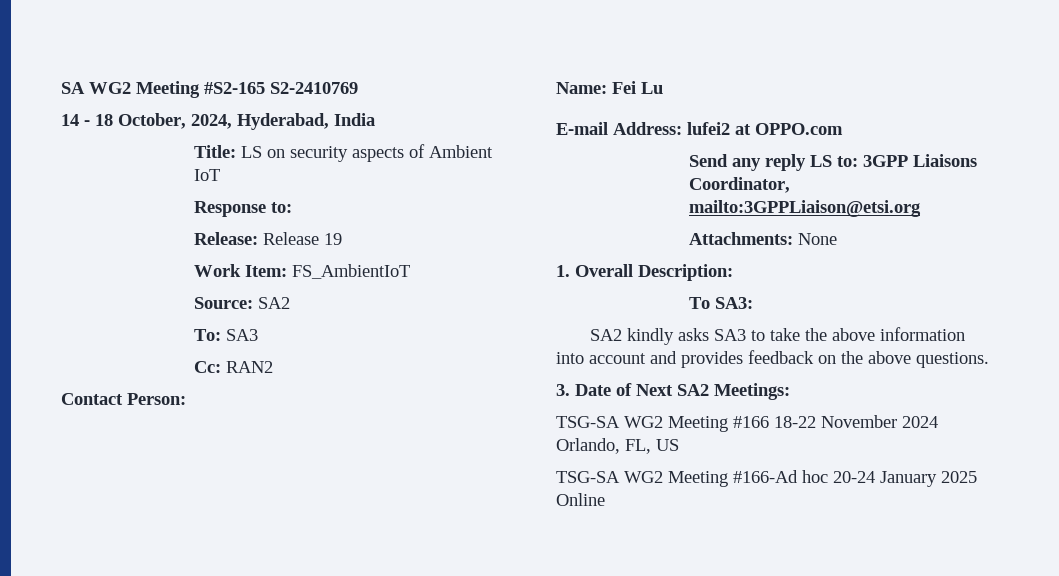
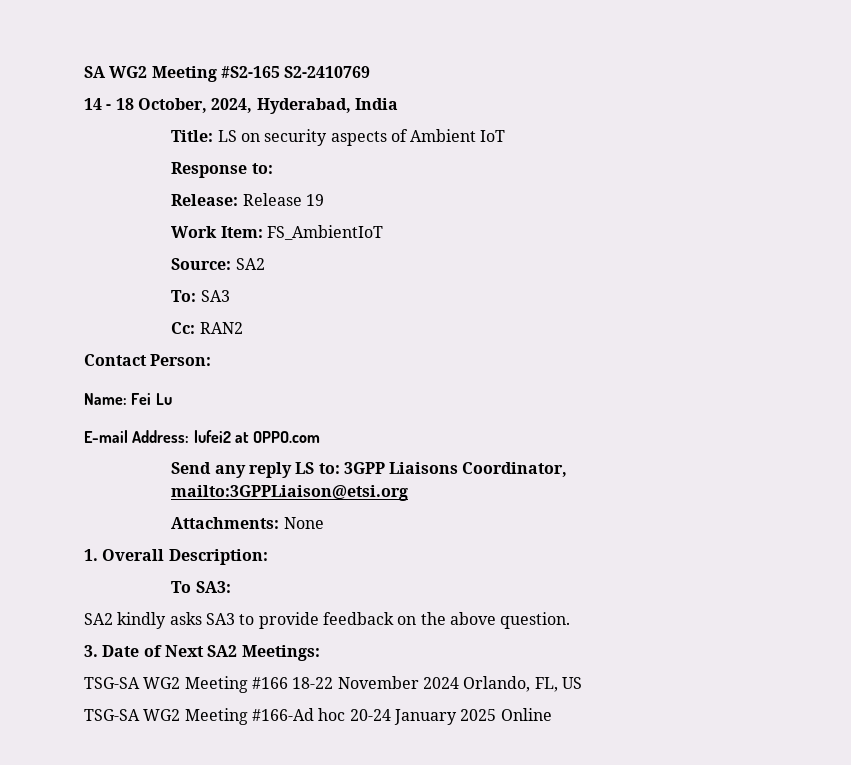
- SA2 kindly asks SA3 to take the above information into account and provides feedback on the above questions.
+ SA2 kindly asks SA3 to provide feedback on the above question.

